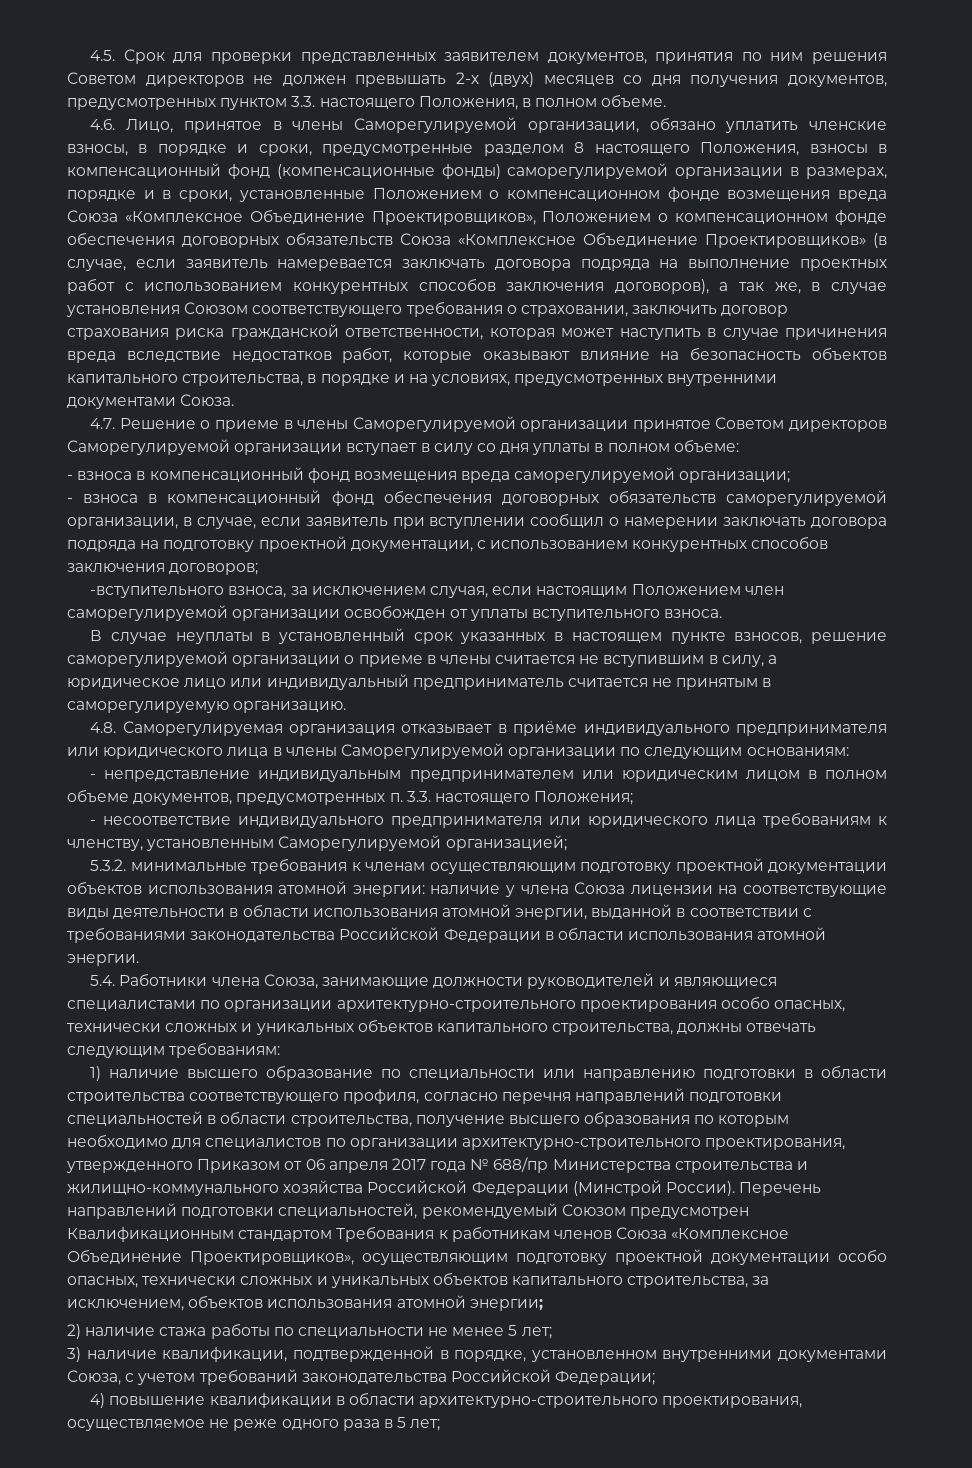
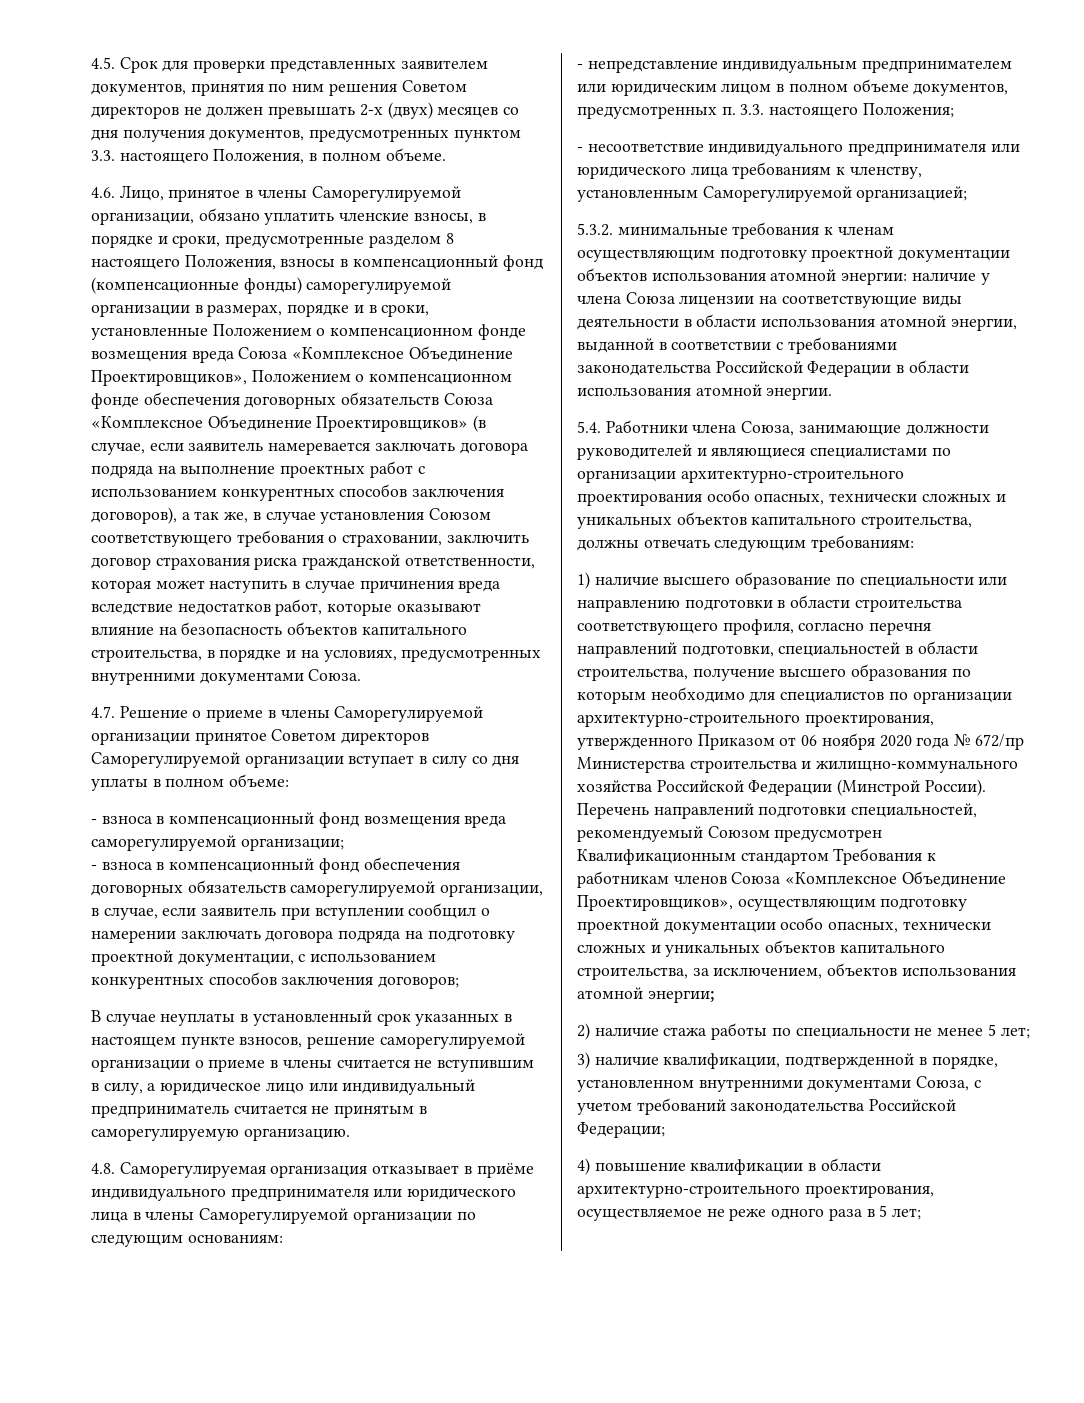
- -вступительного взноса, за исключением случая, если настоящим Положением член саморегулируемой организации освобожден от уплаты вступительного взноса.
- 1) наличие высшего образование по специальности или направлению подготовки в области строительства соответствующего профиля, согласно перечня направлений подготовки специальностей в области строительства, получение высшего образования по которым необходимо для специалистов по организации архитектурно-строительного проектирования, утвержденного Приказом от 06 апреля 2017 года № 688/пр Министерства строительства и жилищно-коммунального хозяйства Российской Федерации (Минстрой России).
+ 1) наличие высшего образование по специальности или направлению подготовки в области строительства соответствующего профиля, согласно перечня направлений подготовки, специальностей в области строительства, получение высшего образования по которым необходимо для специалистов по организации архитектурно-строительного проектирования, утвержденного Приказом от 06 ноября 2020 года № 672/пр Министерства строительства и жилищно-коммунального хозяйства Российской Федерации (Минстрой России).

